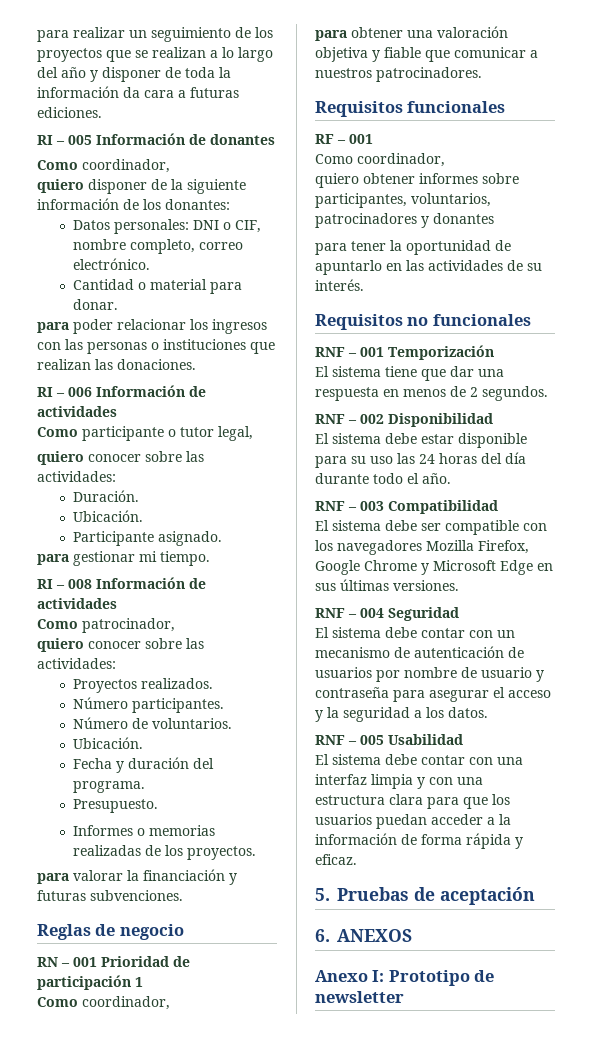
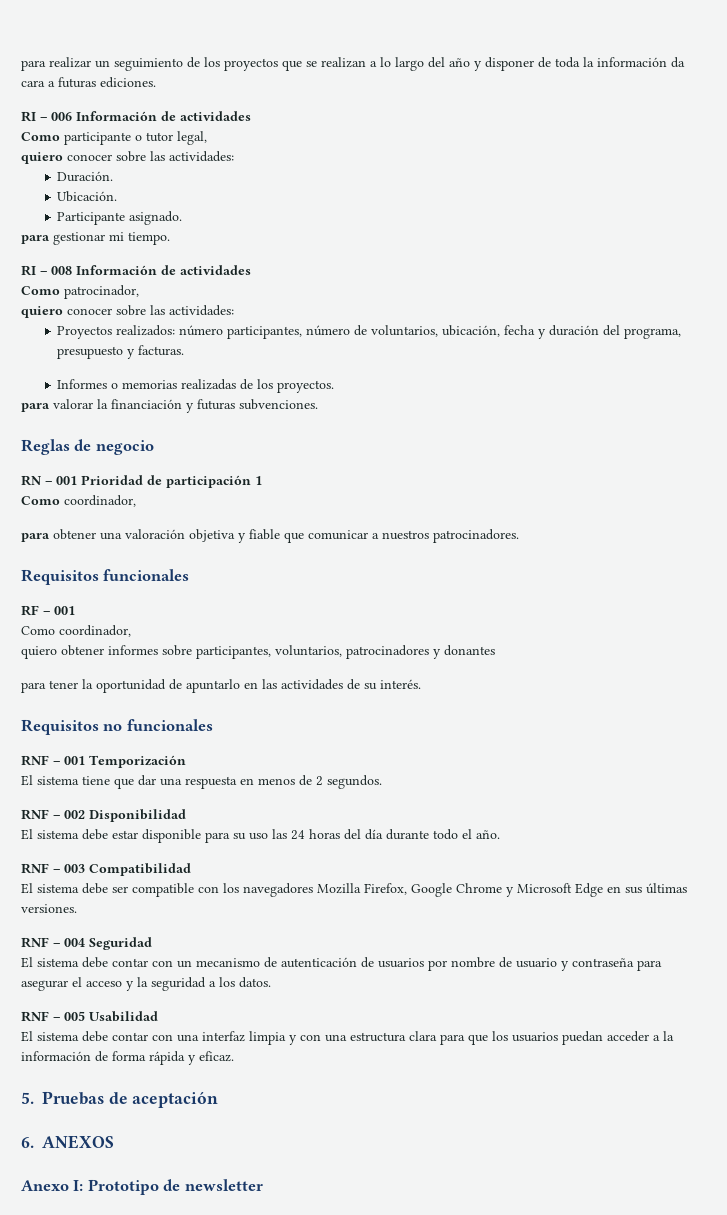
- RI – 005 Información de donantes
- Como coordinador,
- quiero disponer de la siguiente información de los donantes:
- Datos personales: DNI o CIF, nombre completo, correo electrónico.
- Cantidad o material para donar.
- para poder relacionar los ingresos con las personas o instituciones que realizan las donaciones.
- Proyectos realizados.
- Número participantes.
- Número de voluntarios.
- Ubicación.
- Fecha y duración del programa.
- Presupuesto.
+ Proyectos realizados: número participantes, número de voluntarios, ubicación, fecha y duración del programa, presupuesto y facturas.

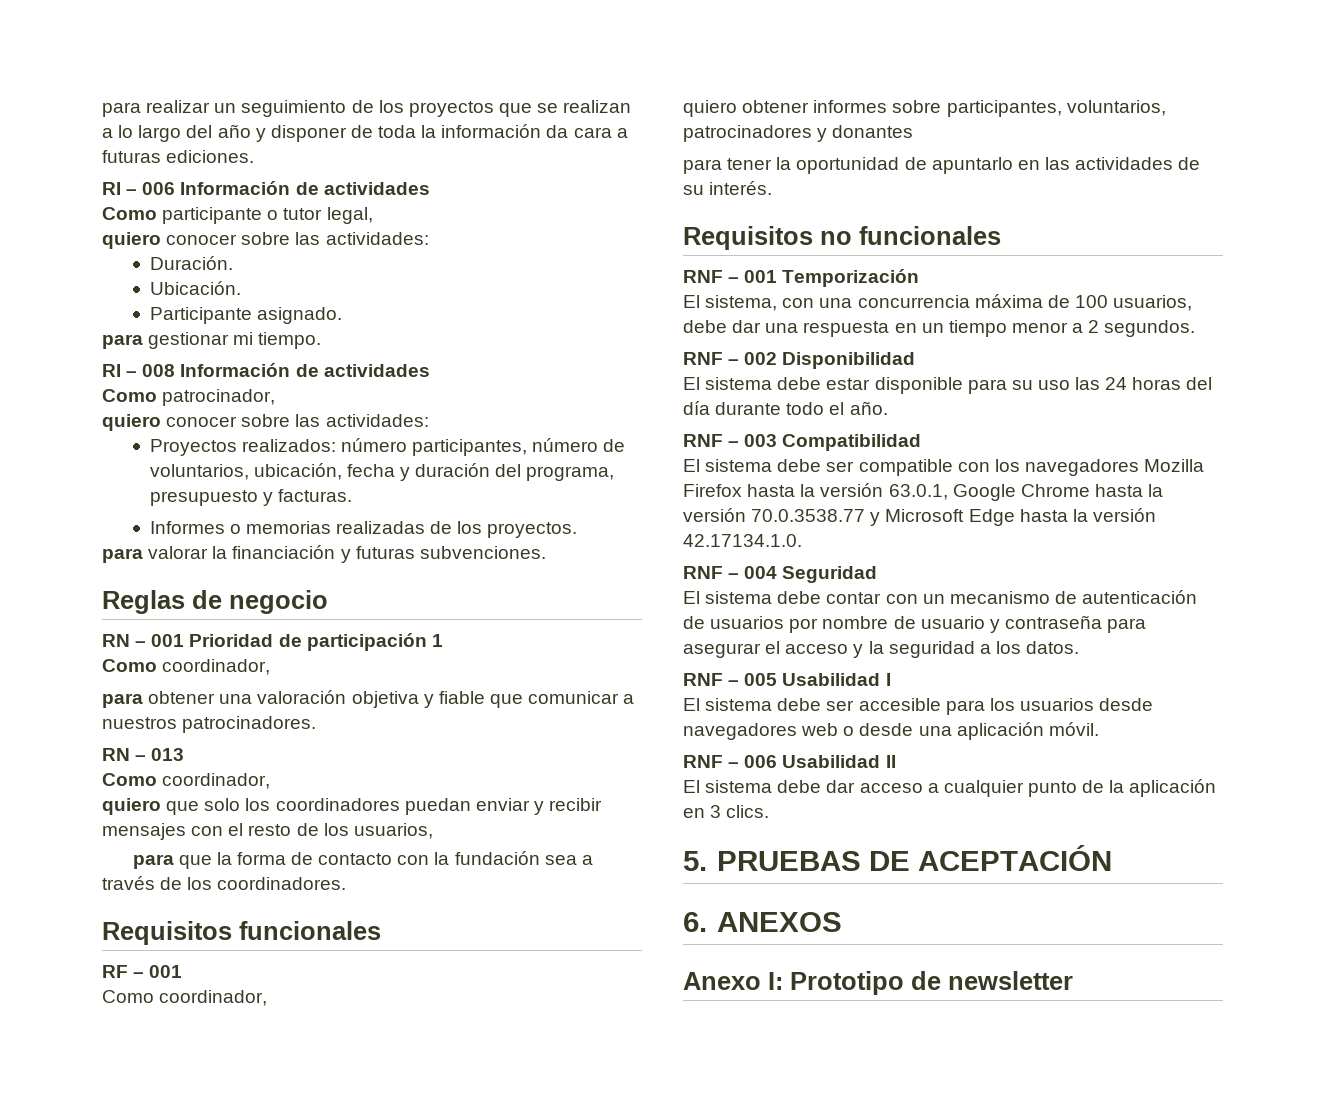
+ RN – 013
+ Como coordinador,
+ quiero que solo los coordinadores puedan enviar y recibir mensajes con el resto de los usuarios,
+ para que la forma de contacto con la fundación sea a través de los coordinadores.
- El sistema tiene que dar una respuesta en menos de 2 segundos.
+ El sistema, con una concurrencia máxima de 100 usuarios, debe dar una respuesta en un tiempo menor a 2 segundos.
- El sistema debe ser compatible con los navegadores Mozilla Firefox, Google Chrome y Microsoft Edge en sus últimas versiones.
+ El sistema debe ser compatible con los navegadores Mozilla Firefox hasta la versión 63.0.1, Google Chrome hasta la versión 70.0.3538.77 y Microsoft Edge hasta la versión 42.17134.1.0.
- RNF – 005 Usabilidad
- El sistema debe contar con una interfaz limpia y con una estructura clara para que los usuarios puedan acceder a la información de forma rápida y eficaz.
- 5. Pruebas de aceptación
+ RNF – 005 Usabilidad I
+ El sistema debe ser accesible para los usuarios desde navegadores web o desde una aplicación móvil.
+ RNF – 006 Usabilidad II
+ El sistema debe dar acceso a cualquier punto de la aplicación en 3 clics.
+ 5. PRUEBAS DE ACEPTACIÓN

